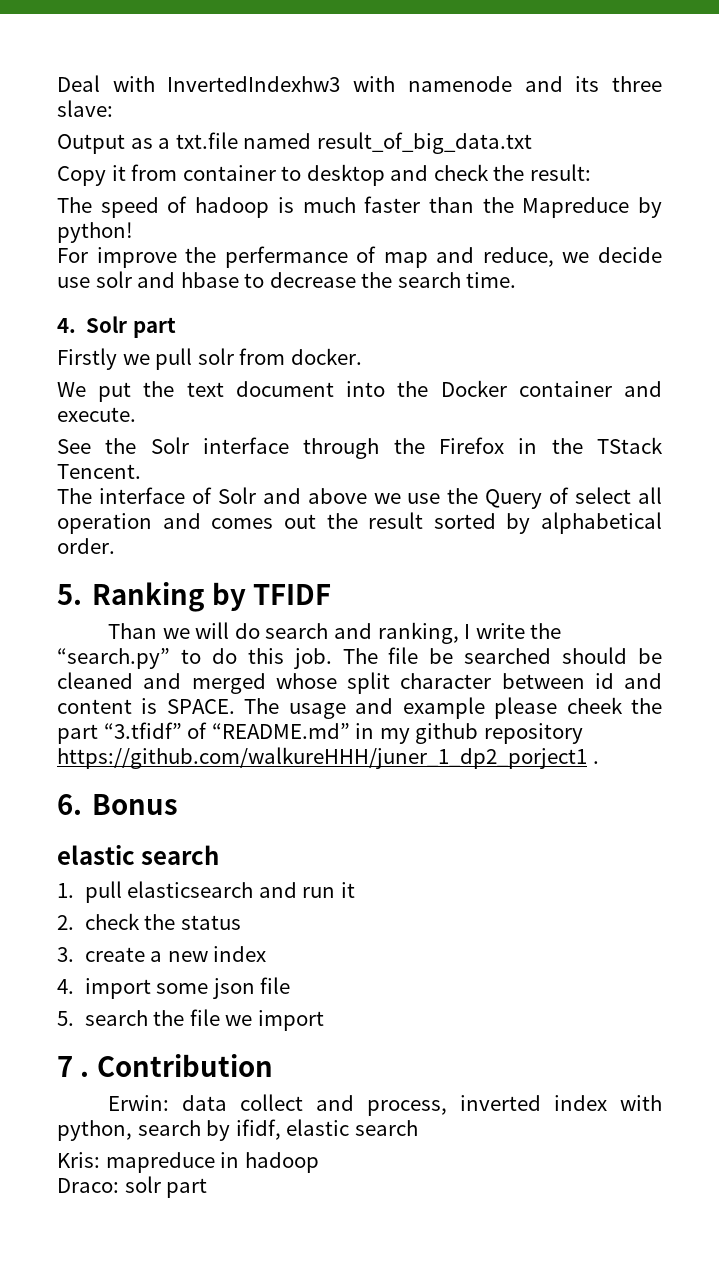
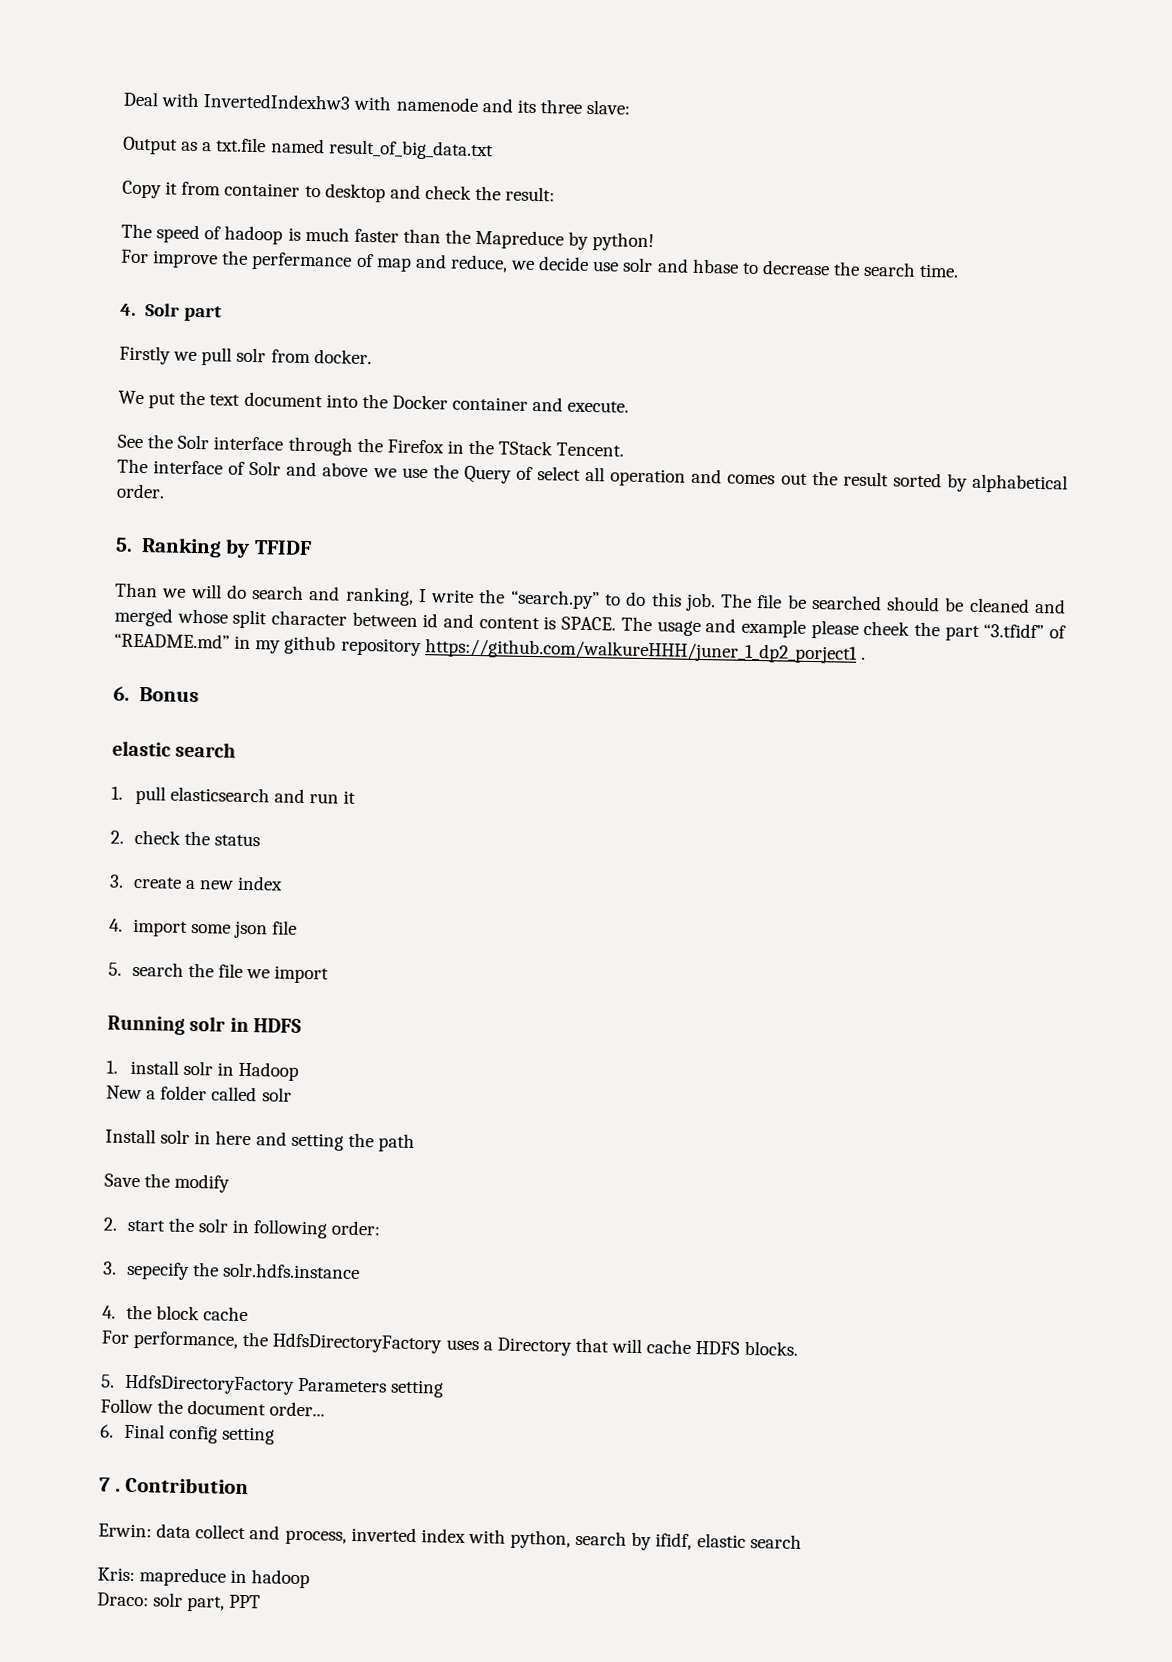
+ Running solr in HDFS
+ 1. install solr in Hadoop
+ New a folder called solr
+ Install solr in here and setting the path
+ Save the modify
+ 2. start the solr in following order:
+ 3. sepecify the solr.hdfs.instance
+ 4. the block cache
+ For performance, the HdfsDirectoryFactory uses a Directory that will cache HDFS blocks.
+ 5. HdfsDirectoryFactory Parameters setting
+ Follow the document order...
+ 6. Final config setting
- Draco: solr part
+ Draco: solr part, PPT

